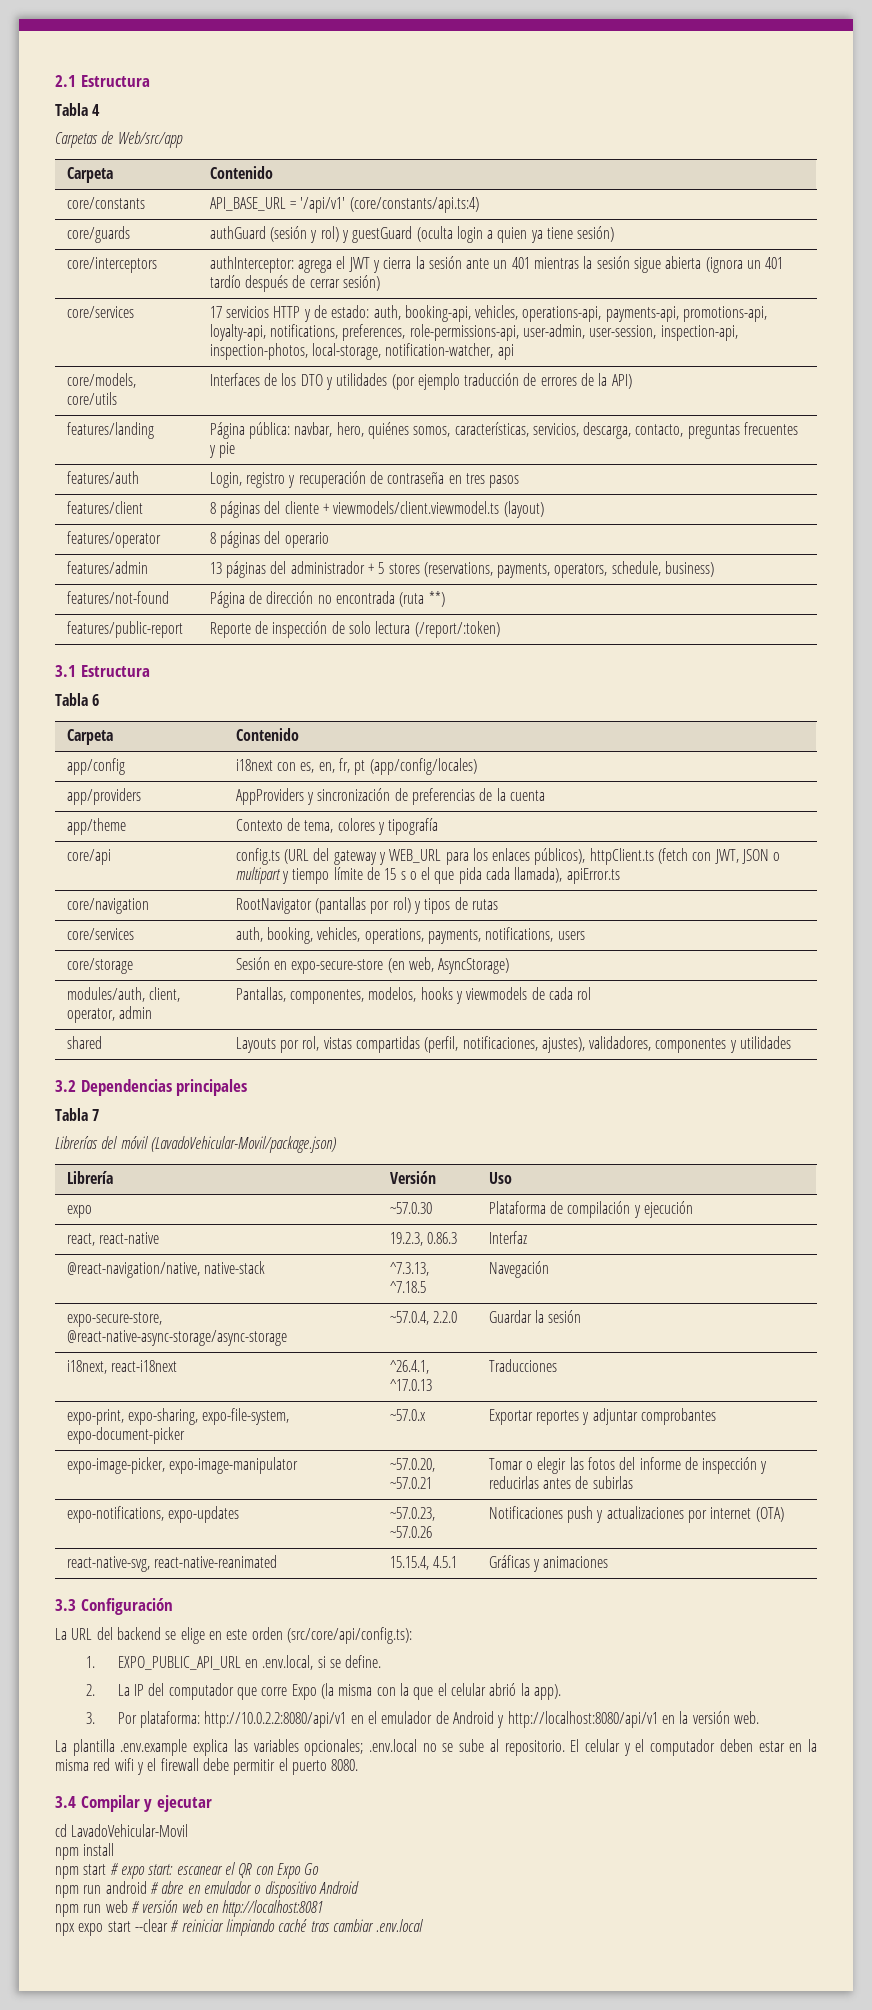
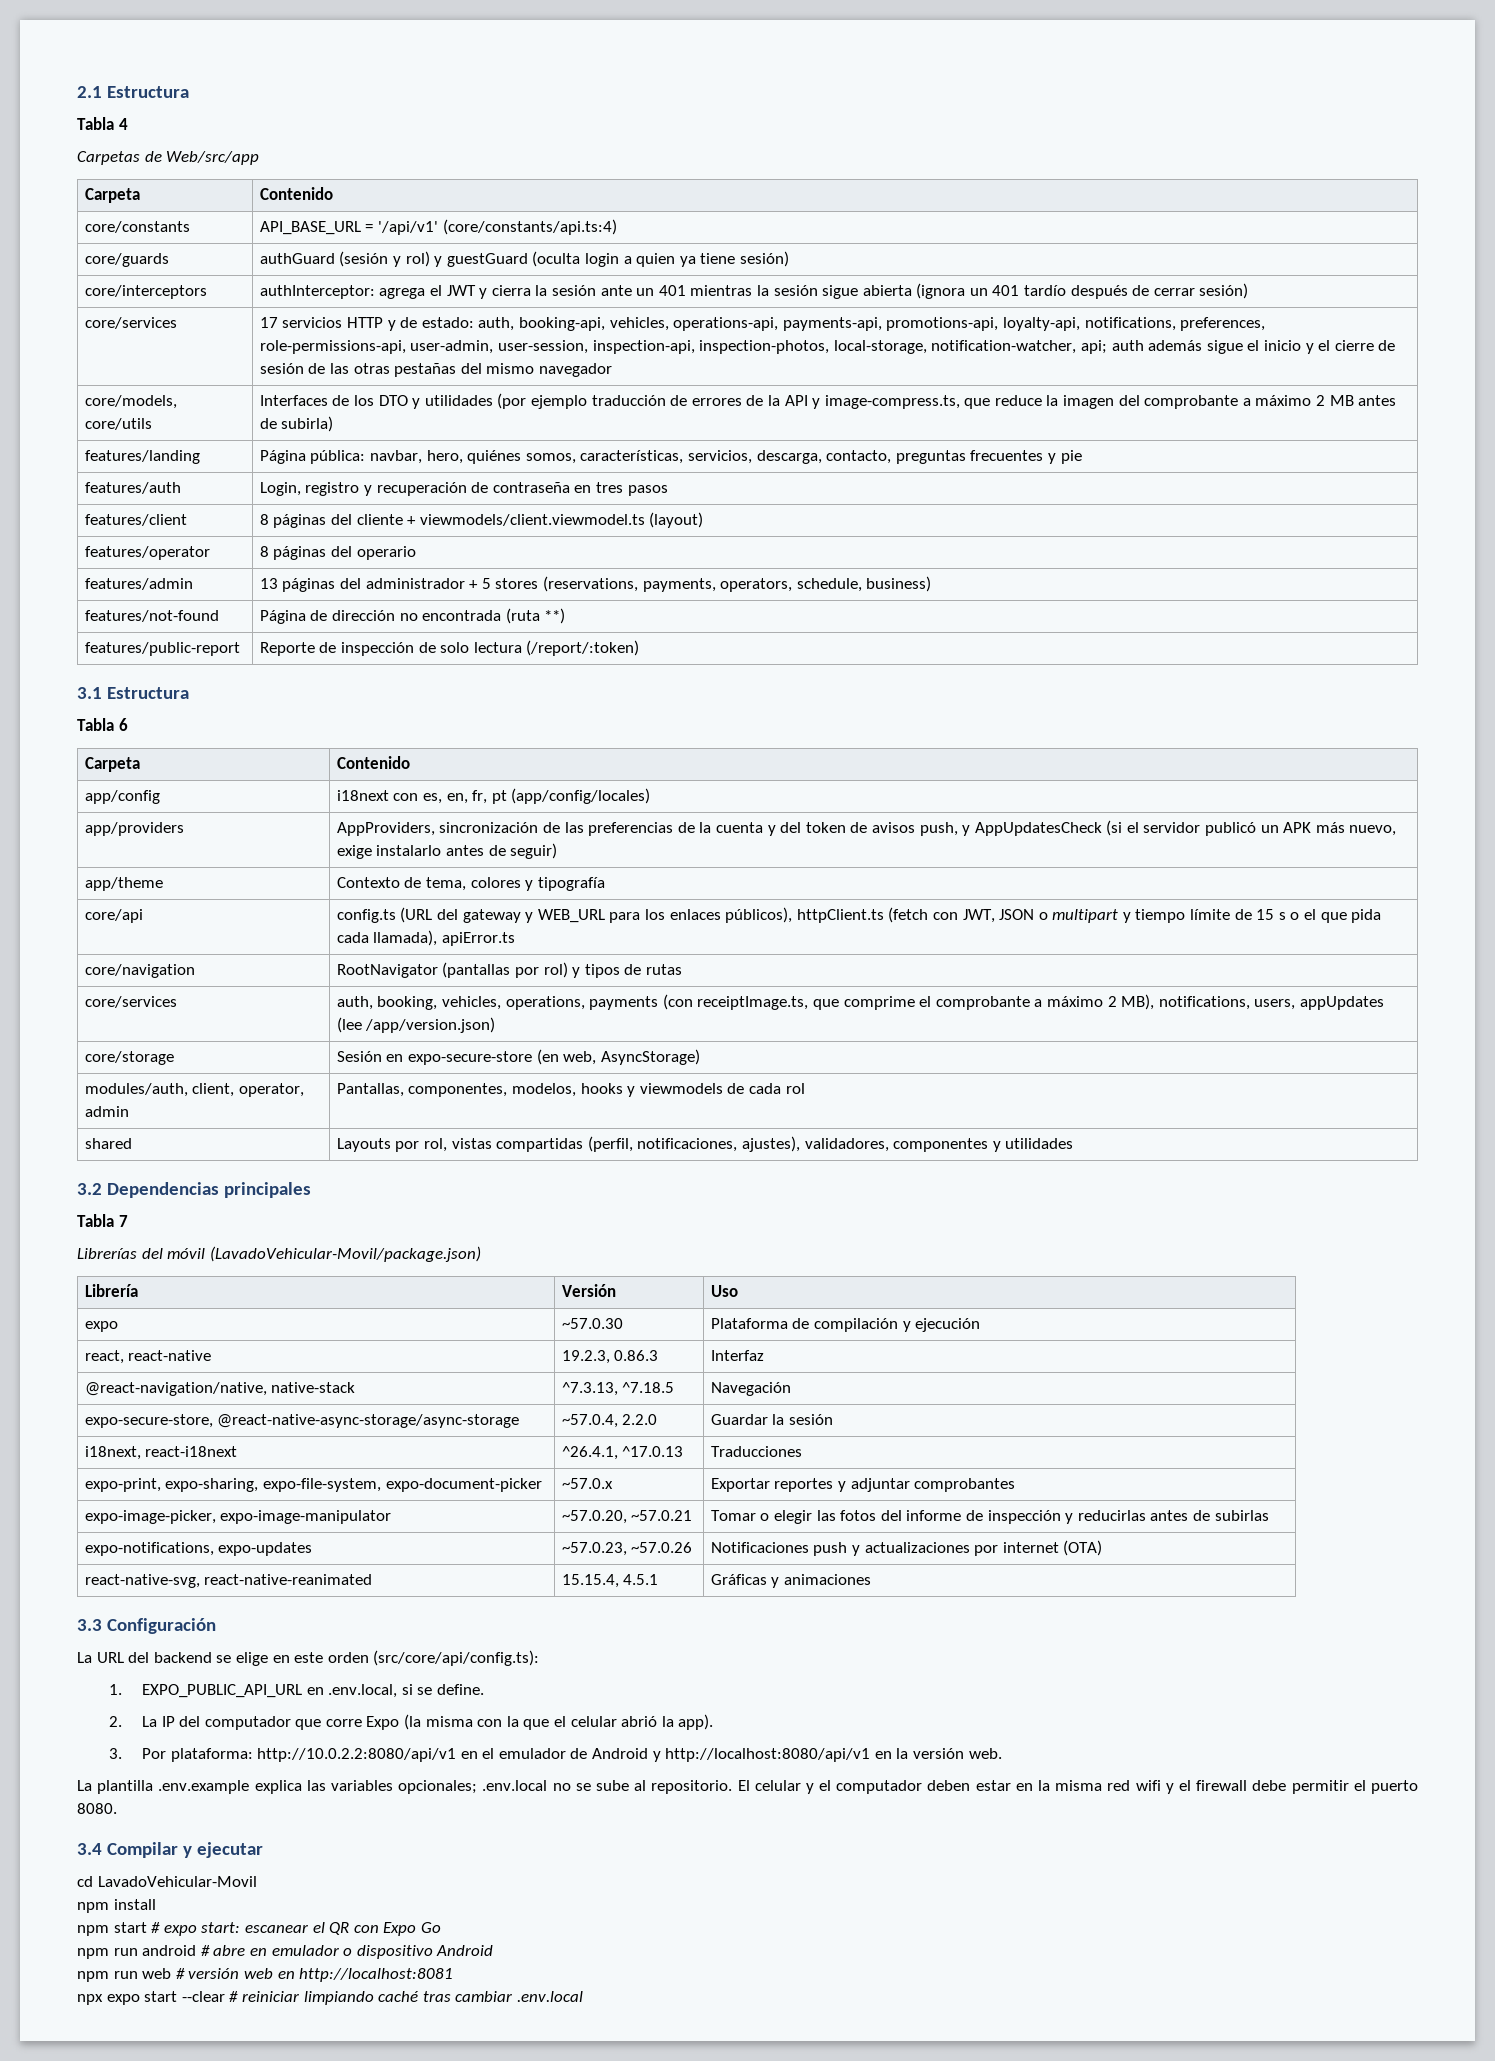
- 17 servicios HTTP y de estado: auth, booking-api, vehicles, operations-api, payments-api, promotions-api, loyalty-api, notifications, preferences, role-permissions-api, user-admin, user-session, inspection-api, inspection-photos, local-storage, notification-watcher, api
+ 17 servicios HTTP y de estado: auth, booking-api, vehicles, operations-api, payments-api, promotions-api, loyalty-api, notifications, preferences, role-permissions-api, user-admin, user-session, inspection-api, inspection-photos, local-storage, notification-watcher, api; auth además sigue el inicio y el cierre de sesión de las otras pestañas del mismo navegador
- core/models, core/utils | Interfaces de los DTO y utilidades (por ejemplo traducción de errores de la API)
+ core/models, core/utils | Interfaces de los DTO y utilidades (por ejemplo traducción de errores de la API y image-compress.ts, que reduce la imagen del comprobante a máximo 2 MB antes de subirla)
- app/providers | AppProviders y sincronización de preferencias de la cuenta
+ app/providers | AppProviders, sincronización de las preferencias de la cuenta y del token de avisos push, y AppUpdatesCheck (si el servidor publicó un APK más nuevo, exige instalarlo antes de seguir)
- core/services | auth, booking, vehicles, operations, payments, notifications, users
+ core/services | auth, booking, vehicles, operations, payments (con receiptImage.ts, que comprime el comprobante a máximo 2 MB), notifications, users, appUpdates (lee /app/version.json)

